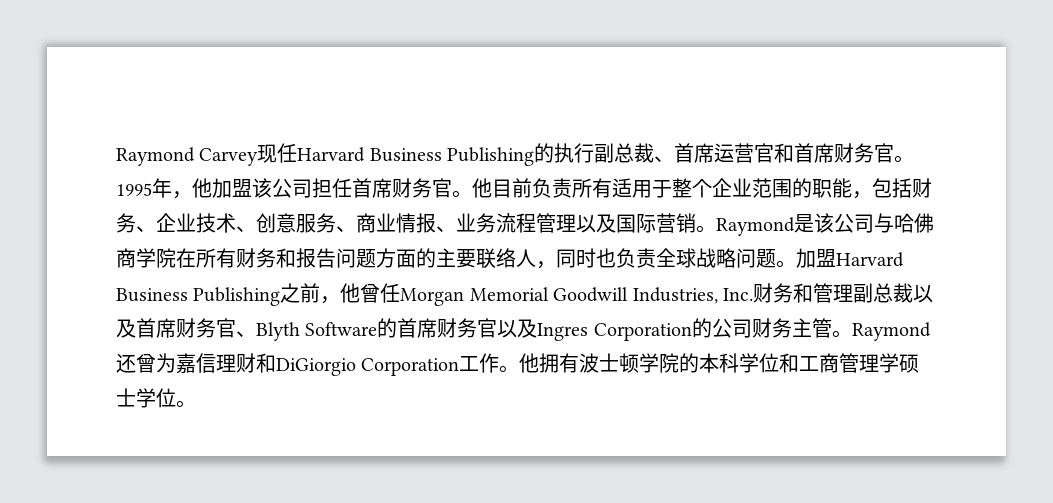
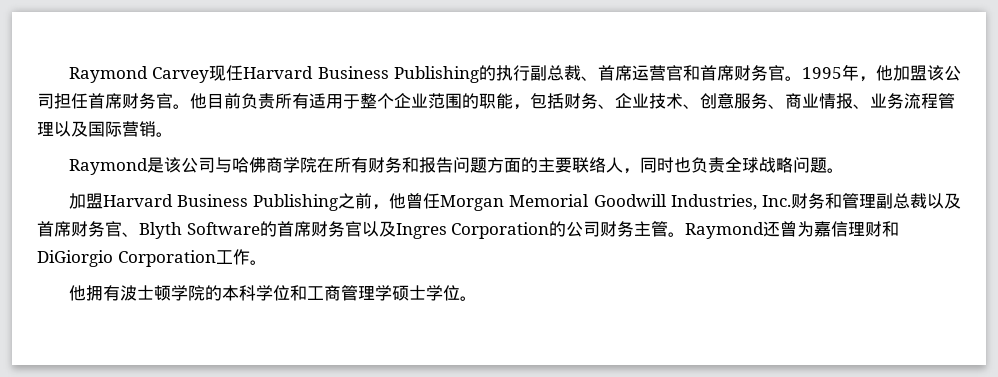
- 他目前负责所有适用于整个企业范围的职能，包括财务、企业技术、创意服务、商业情报、业务流程管理以及国际营销。Raymond是该公司与哈佛商学院在所有财务和报告问题方面的主要联络人，同时也负责全球战略问题。加盟Harvard Business Publishing之前，他曾任Morgan Memorial Goodwill Industries, Inc.财务和管理副总裁以及首席财务官、Blyth Software的首席财务官以及Ingres Corporation的公司财务主管。
+ 他目前负责所有适用于整个企业范围的职能，包括财务、企业技术、创意服务、商业情报、业务流程管理以及国际营销。
+ Raymond是该公司与哈佛商学院在所有财务和报告问题方面的主要联络人，同时也负责全球战略问题。
+ 加盟Harvard Business Publishing之前，他曾任Morgan Memorial Goodwill Industries, Inc.财务和管理副总裁以及首席财务官、Blyth Software的首席财务官以及Ingres Corporation的公司财务主管。
- Raymond还曾为嘉信理财和DiGiorgio Corporation工作。他拥有波士顿学院的本科学位和工商管理学硕士学位。
+ Raymond还曾为嘉信理财和DiGiorgio Corporation工作。
+ 他拥有波士顿学院的本科学位和工商管理学硕士学位。

